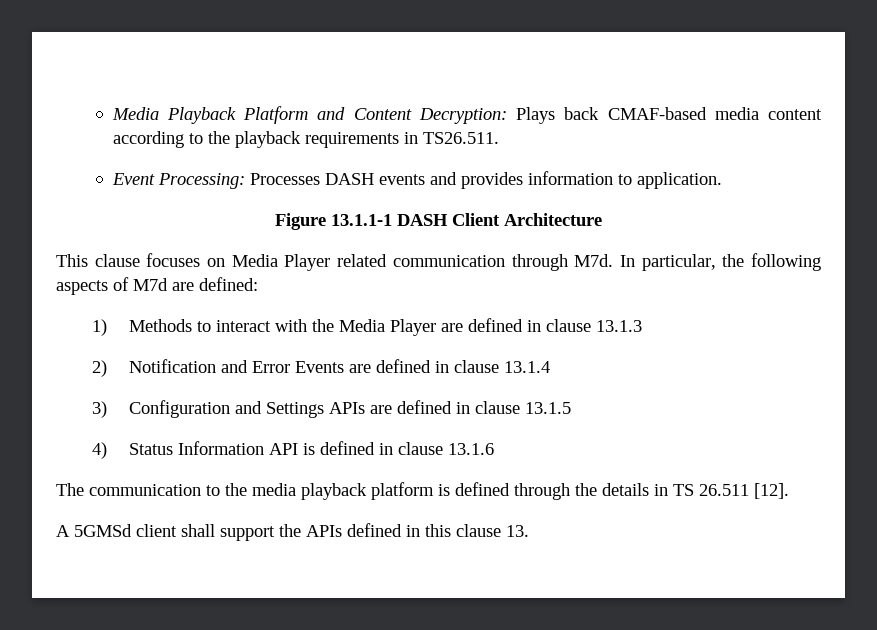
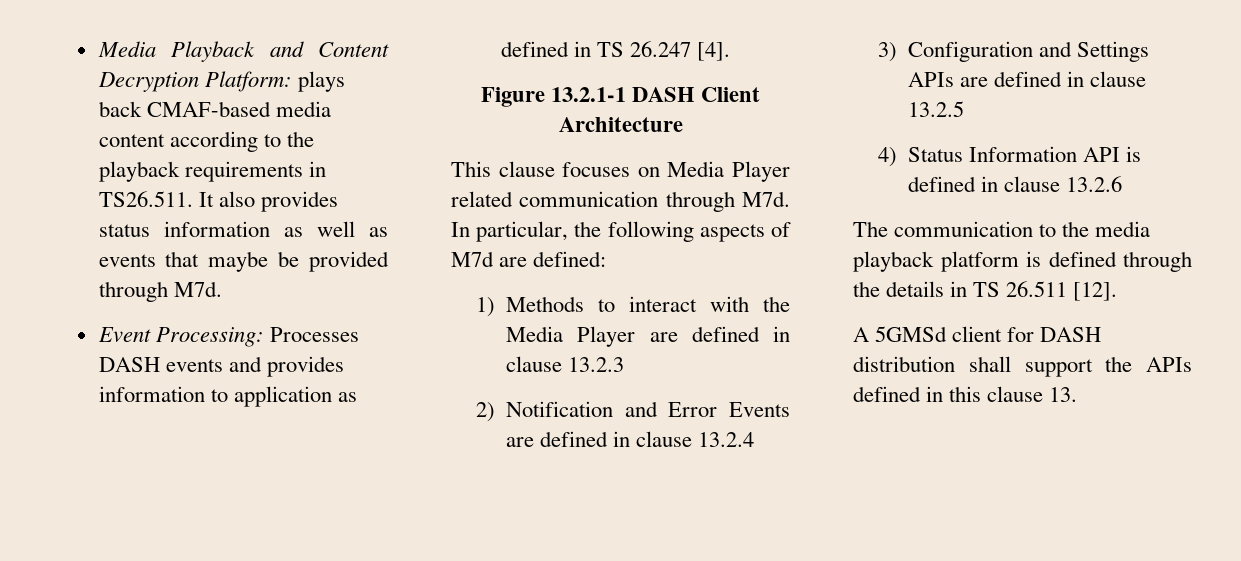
- Media Playback Platform and Content Decryption: Plays back CMAF-based media content according to the playback requirements in TS26.511.
+ Media Playback and Content Decryption Platform: plays back CMAF-based media content according to the playback requirements in TS26.511. It also provides status information as well as events that maybe be provided through M7d.
- Event Processing: Processes DASH events and provides information to application.
+ Event Processing: Processes DASH events and provides information to application as defined in TS 26.247 [4].
- Figure 13.1.1-1 DASH Client Architecture
+ Figure 13.2.1-1 DASH Client Architecture
- 1) Methods to interact with the Media Player are defined in clause 13.1.3
+ 1) Methods to interact with the Media Player are defined in clause 13.2.3
- 2) Notification and Error Events are defined in clause 13.1.4
+ 2) Notification and Error Events are defined in clause 13.2.4
- 3) Configuration and Settings APIs are defined in clause 13.1.5
+ 3) Configuration and Settings APIs are defined in clause 13.2.5
- 4) Status Information API is defined in clause 13.1.6
+ 4) Status Information API is defined in clause 13.2.6
- A 5GMSd client shall support the APIs defined in this clause 13.
+ A 5GMSd client for DASH distribution shall support the APIs defined in this clause 13.

